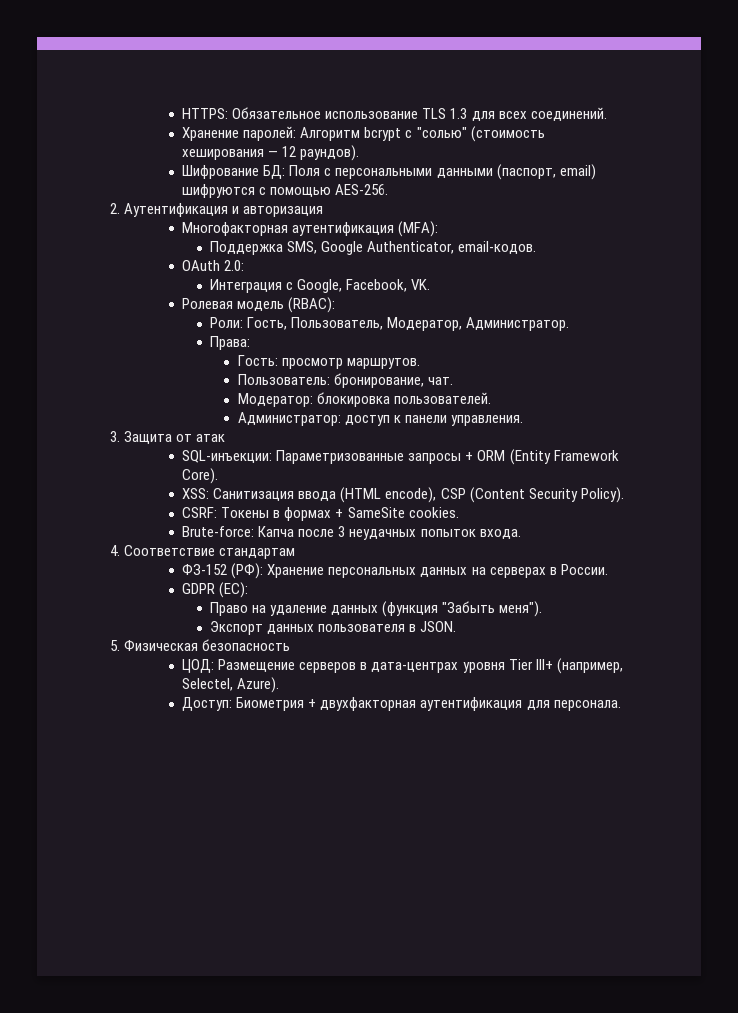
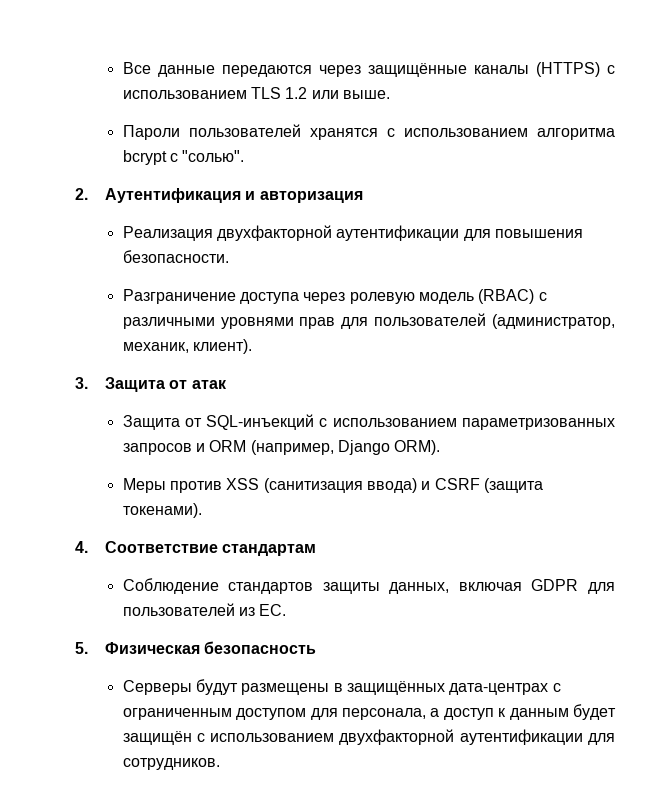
- HTTPS: Обязательное использование TLS 1.3 для всех соединений.
- Хранение паролей: Алгоритм bcrypt с "солью" (стоимость хеширования — 12 раундов).
- Шифрование БД: Поля с персональными данными (паспорт, email) шифруются с помощью AES-256.
+ Все данные передаются через защищённые каналы (HTTPS) с использованием TLS 1.2 или выше.
+ Пароли пользователей хранятся с использованием алгоритма bcrypt с "солью".
  2. Аутентификация и авторизация
- Многофакторная аутентификация (MFA):
- Поддержка SMS, Google Authenticator, email-кодов.
- OAuth 2.0:
- Интеграция с Google, Facebook, VK.
- Ролевая модель (RBAC):
- Роли: Гость, Пользователь, Модератор, Администратор.
- Права:
- Гость: просмотр маршрутов.
- Пользователь: бронирование, чат.
- Модератор: блокировка пользователей.
- Администратор: доступ к панели управления.
+ Реализация двухфакторной аутентификации для повышения безопасности.
+ Разграничение доступа через ролевую модель (RBAC) с различными уровнями прав для пользователей (администратор, механик, клиент).
  3. Защита от атак
- SQL-инъекции: Параметризованные запросы + ORM (Entity Framework Core).
- XSS: Санитизация ввода (HTML encode), CSP (Content Security Policy).
- CSRF: Токены в формах + SameSite cookies.
- Brute-force: Капча после 3 неудачных попыток входа.
+ Защита от SQL-инъекций с использованием параметризованных запросов и ORM (например, Django ORM).
+ Меры против XSS (санитизация ввода) и CSRF (защита токенами).
  4. Соответствие стандартам
- ФЗ-152 (РФ): Хранение персональных данных на серверах в России.
- GDPR (ЕС):
- Право на удаление данных (функция "Забыть меня").
- Экспорт данных пользователя в JSON.
+ Соблюдение стандартов защиты данных, включая GDPR для пользователей из ЕС.
  5. Физическая безопасность
- ЦОД: Размещение серверов в дата-центрах уровня Tier III+ (например, Selectel, Azure).
- Доступ: Биометрия + двухфакторная аутентификация для персонала.
+ Серверы будут размещены в защищённых дата-центрах с ограниченным доступом для персонала, а доступ к данным будет защищён с использованием двухфакторной аутентификации для сотрудников.

